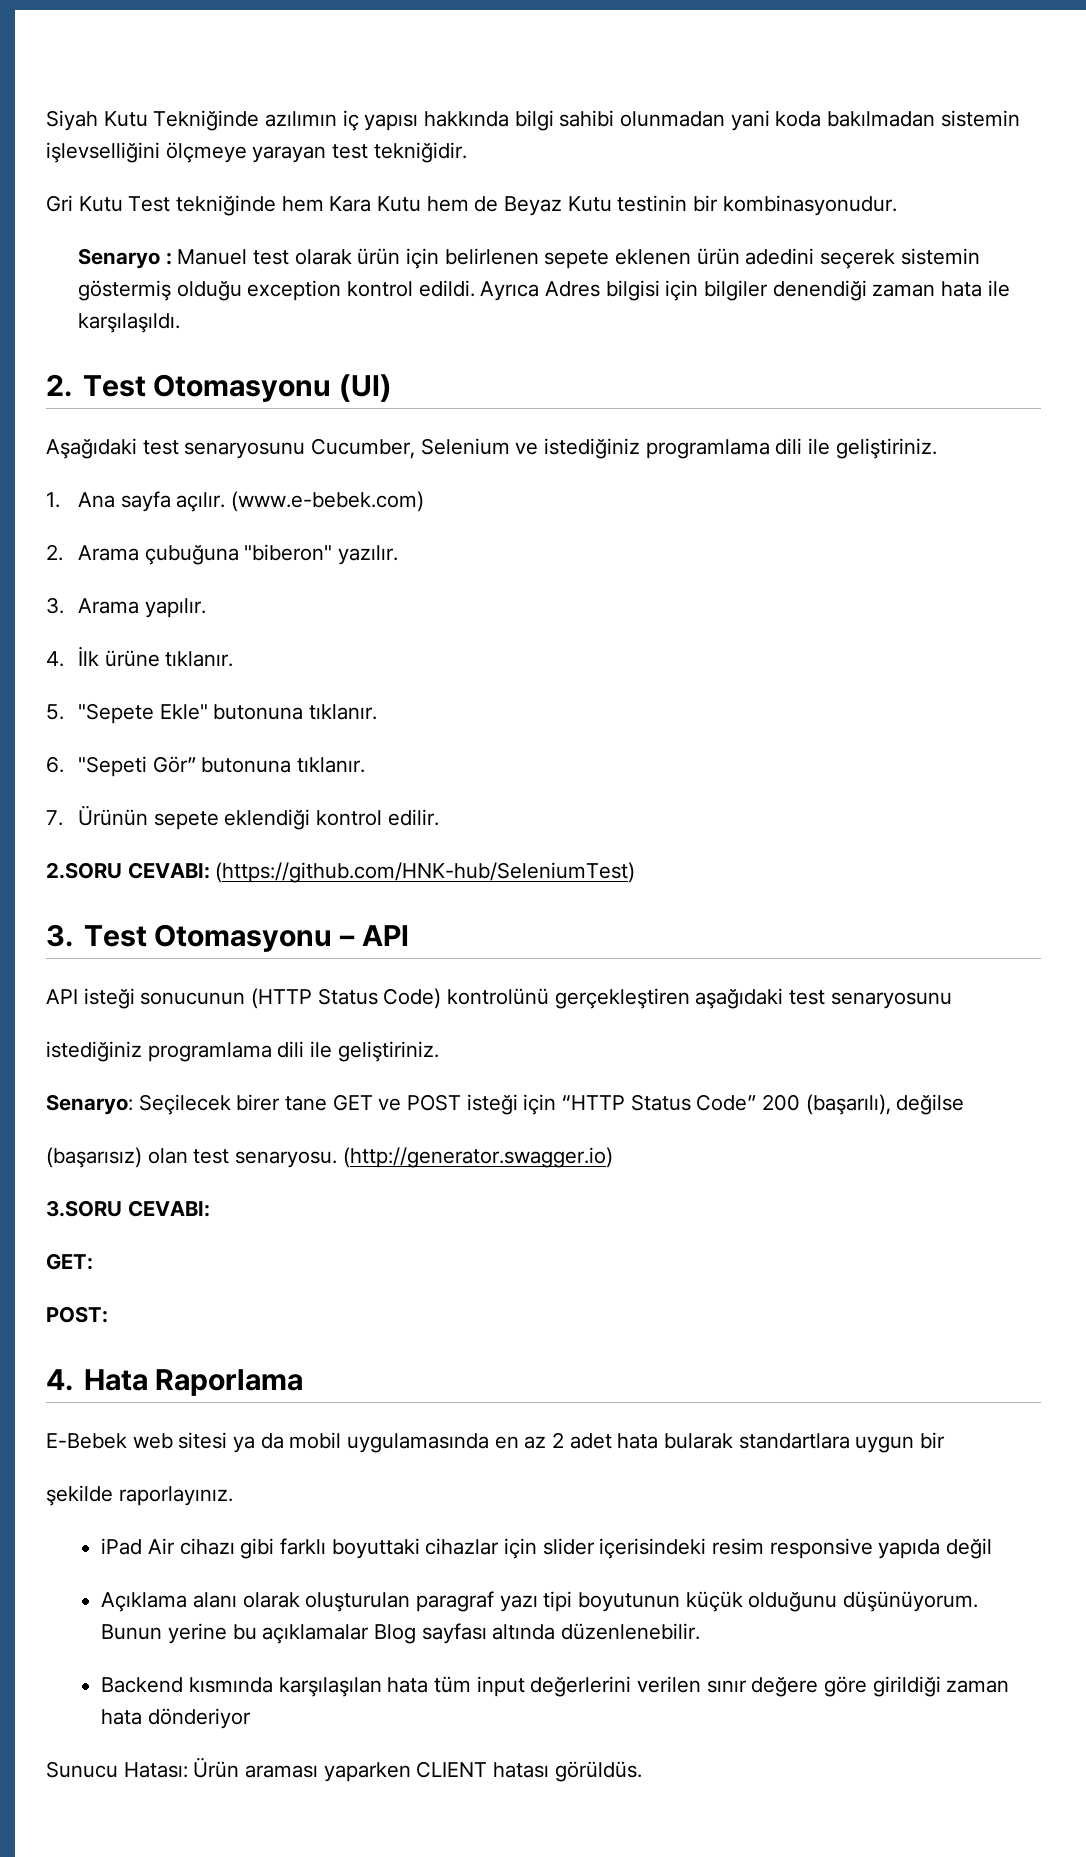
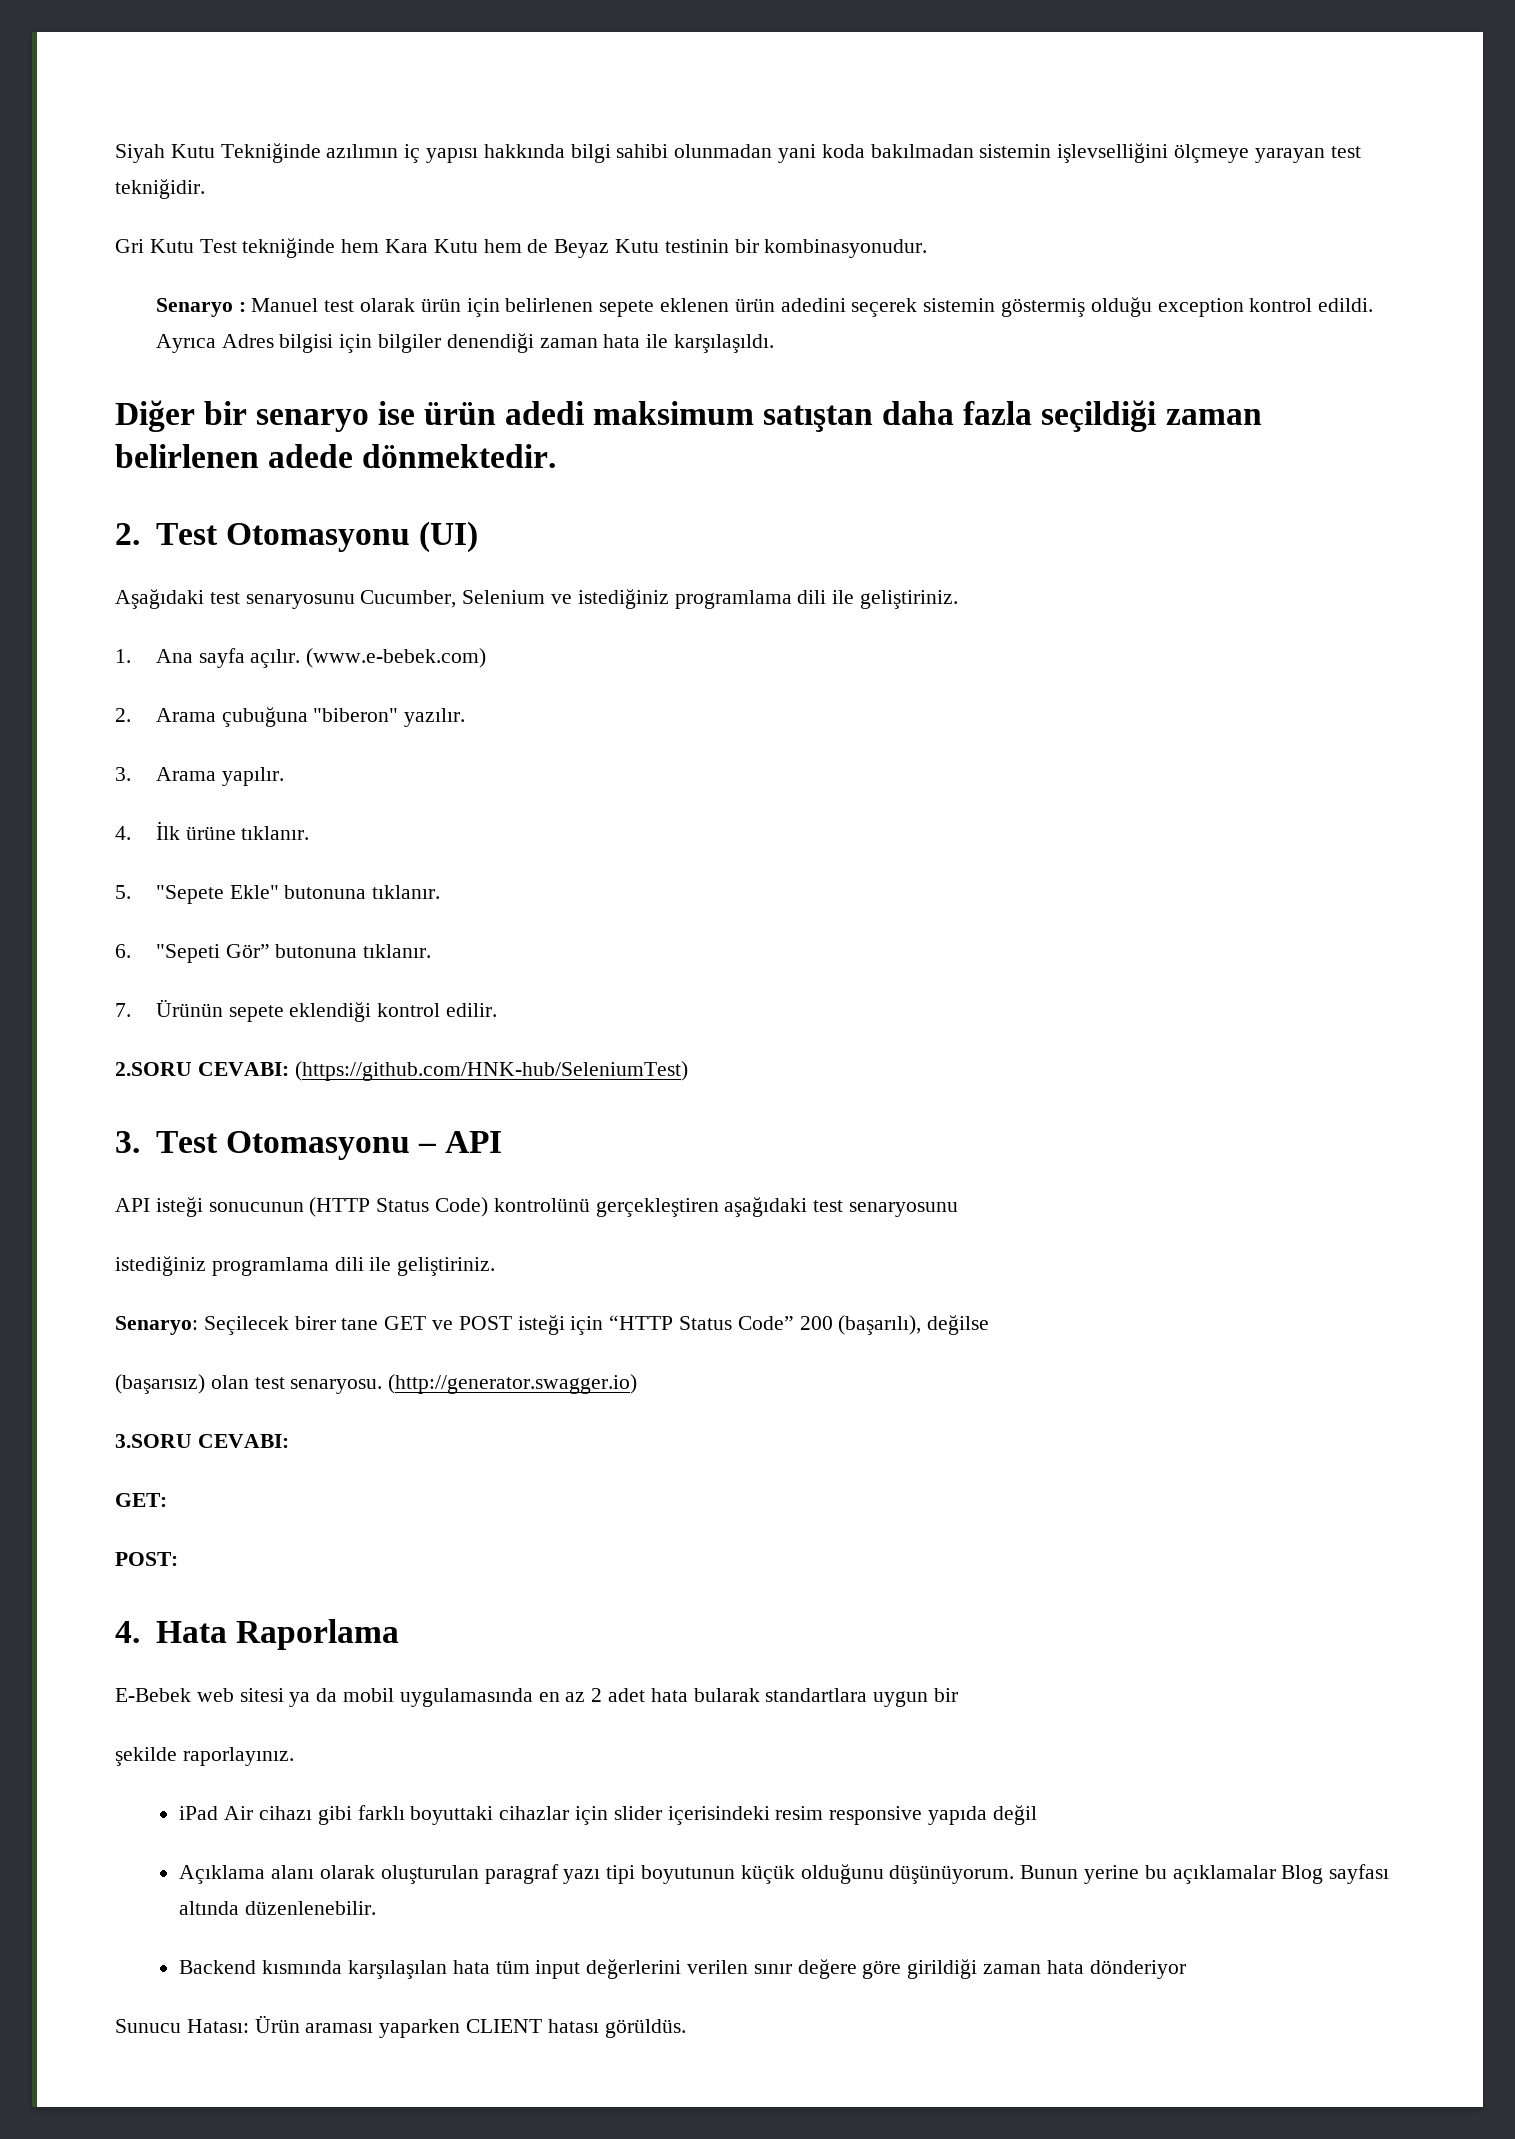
+ Diğer bir senaryo ise ürün adedi maksimum satıştan daha fazla seçildiği zaman belirlenen adede dönmektedir.

